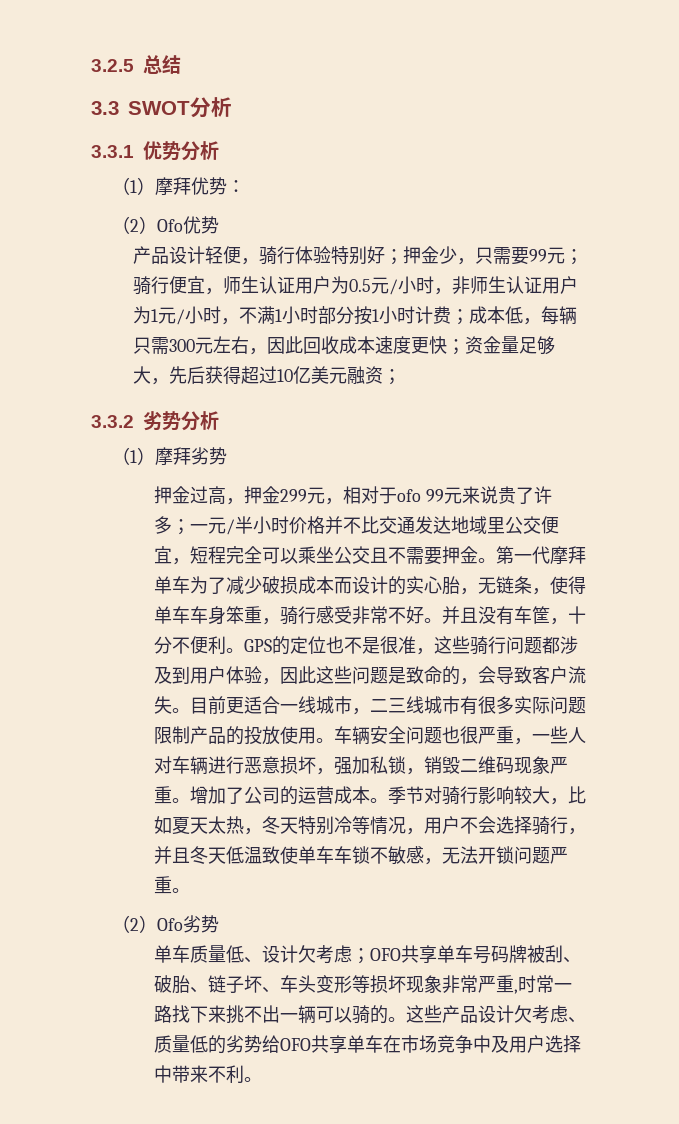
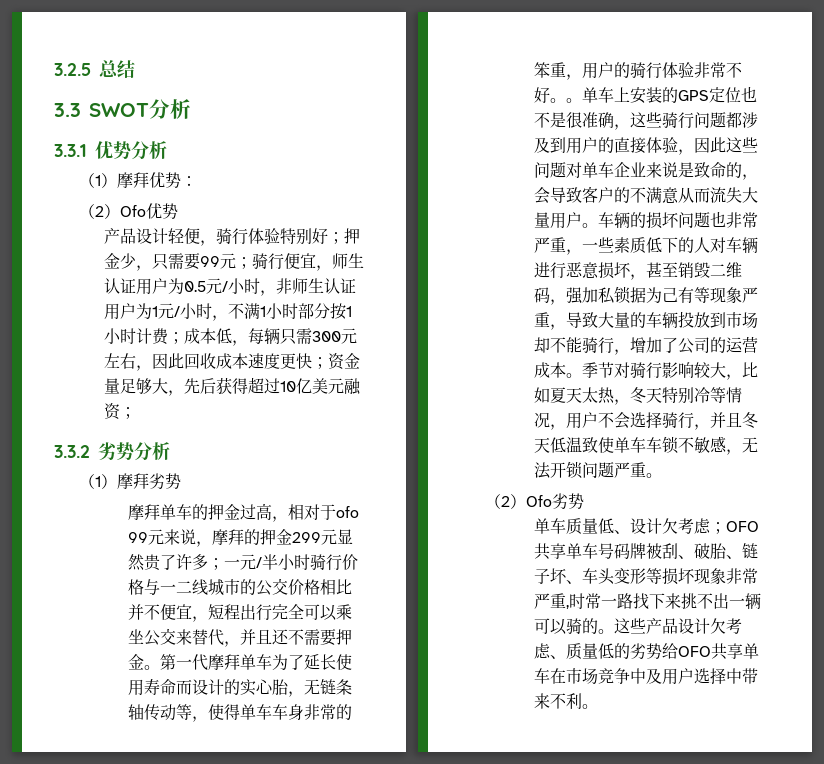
- 押金过高，押金299元，相对于ofo 99元来说贵了许多；一元/半小时价格并不比交通发达地域里公交便宜，短程完全可以乘坐公交且不需要押金。
+ 摩拜单车的押金过高，相对于ofo 99元来说，摩拜的押金299元显然贵了许多；一元/半小时骑行价格与一二线城市的公交价格相比并不便宜，短程出行完全可以乘坐公交来替代，并且还不需要押金。
- 第一代摩拜单车为了减少破损成本而设计的实心胎，无链条，使得单车车身笨重，骑行感受非常不好。并且没有车筐，十分不便利。GPS的定位也不是很准，这些骑行问题都涉及到用户体验，因此这些问题是致命的，会导致客户流失。目前更适合一线城市，二三线城市有很多实际问题限制产品的投放使用。车辆安全问题也很严重，一些人对车辆进行恶意损坏，强加私锁，销毁二维码现象严重。增加了公司的运营成本。
+ 第一代摩拜单车为了延长使用寿命而设计的实心胎，无链条轴传动等，使得单车车身非常的笨重，用户的骑行体验非常不好。。单车上安装的GPS定位也不是很准确，这些骑行问题都涉及到用户的直接体验，因此这些问题对单车企业来说是致命的，会导致客户的不满意从而流失大量用户。车辆的损坏问题也非常严重，一些素质低下的人对车辆进行恶意损坏，甚至销毁二维码，强加私锁据为己有等现象严重，导致大量的车辆投放到市场却不能骑行，增加了公司的运营成本。

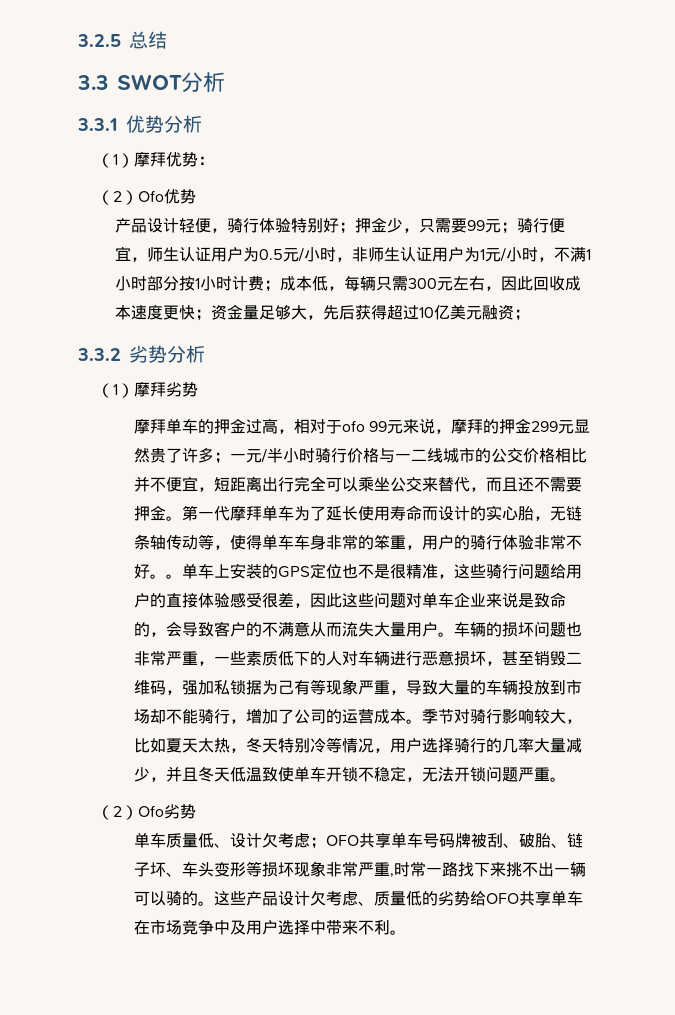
- 摩拜单车的押金过高，相对于ofo 99元来说，摩拜的押金299元显然贵了许多；一元/半小时骑行价格与一二线城市的公交价格相比并不便宜，短程出行完全可以乘坐公交来替代，并且还不需要押金。
+ 摩拜单车的押金过高，相对于ofo 99元来说，摩拜的押金299元显然贵了许多；一元/半小时骑行价格与一二线城市的公交价格相比并不便宜，短距离出行完全可以乘坐公交来替代，而且还不需要押金。
- 单车上安装的GPS定位也不是很准确，这些骑行问题都涉及到用户的直接体验，因此这些问题对单车企业来说是致命的，会导致客户的不满意从而流失大量用户。
+ 单车上安装的GPS定位也不是很精准，这些骑行问题给用户的直接体验感受很差，因此这些问题对单车企业来说是致命的，会导致客户的不满意从而流失大量用户。
- 季节对骑行影响较大，比如夏天太热，冬天特别冷等情况，用户不会选择骑行，并且冬天低温致使单车车锁不敏感，无法开锁问题严重。
+ 季节对骑行影响较大，比如夏天太热，冬天特别冷等情况，用户选择骑行的几率大量减少，并且冬天低温致使单车开锁不稳定，无法开锁问题严重。

